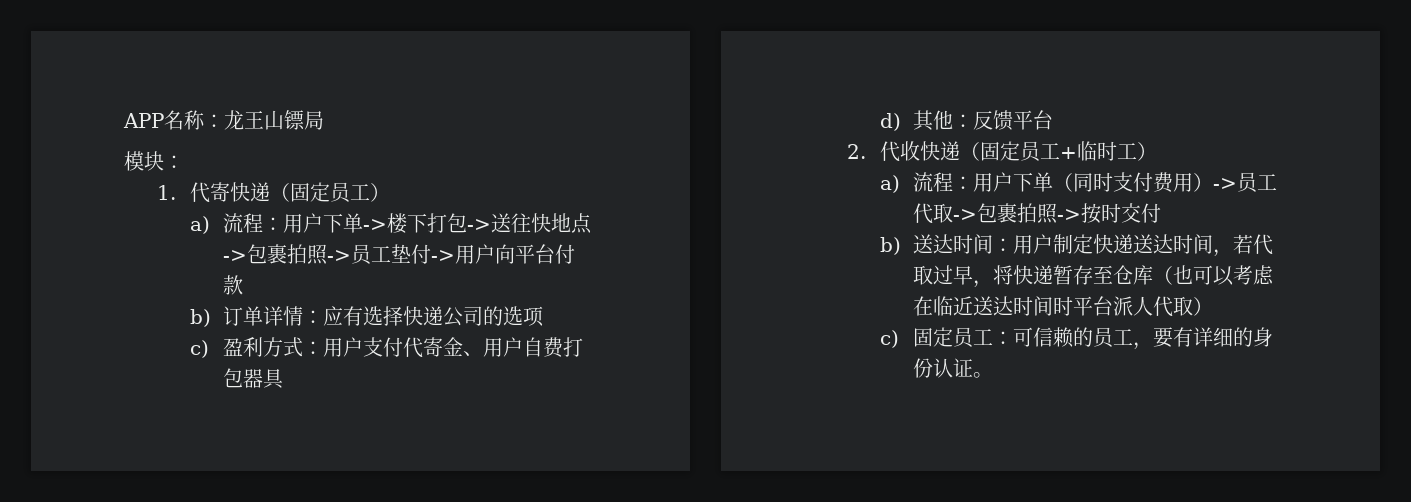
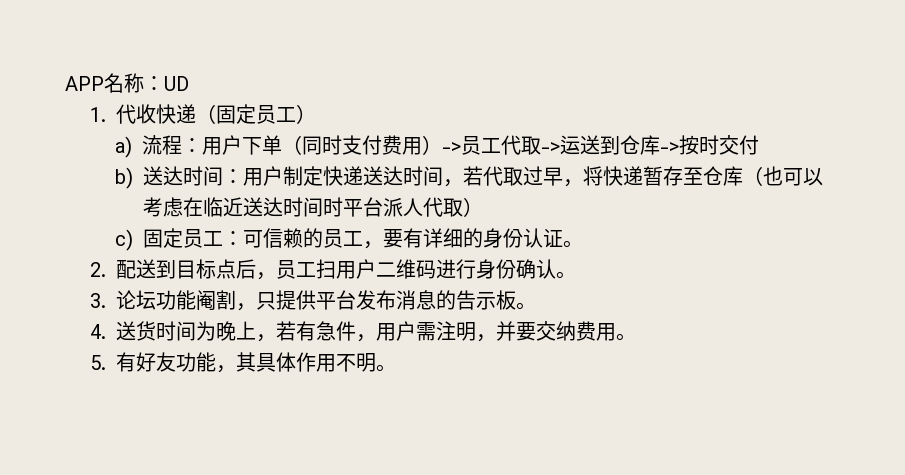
- APP名称：龙王山镖局
- 模块：
- 1.代寄快递（固定员工）
- a)流程：用户下单->楼下打包->送往快地点->包裹拍照->员工垫付->用户向平台付款
- b)订单详情：应有选择快递公司的选项
- c)盈利方式：用户支付代寄金、用户自费打包器具
- d)其他：反馈平台
- 2.代收快递（固定员工+临时工）
+ APP名称：UD
+ 1.代收快递（固定员工）
- a)流程：用户下单（同时支付费用）->员工代取->包裹拍照->按时交付
+ a)流程：用户下单（同时支付费用）->员工代取->运送到仓库->按时交付
+ 2.配送到目标点后，员工扫用户二维码进行身份确认。
+ 3.论坛功能阉割，只提供平台发布消息的告示板。
+ 4.送货时间为晚上，若有急件，用户需注明，并要交纳费用。
+ 5.有好友功能，其具体作用不明。

